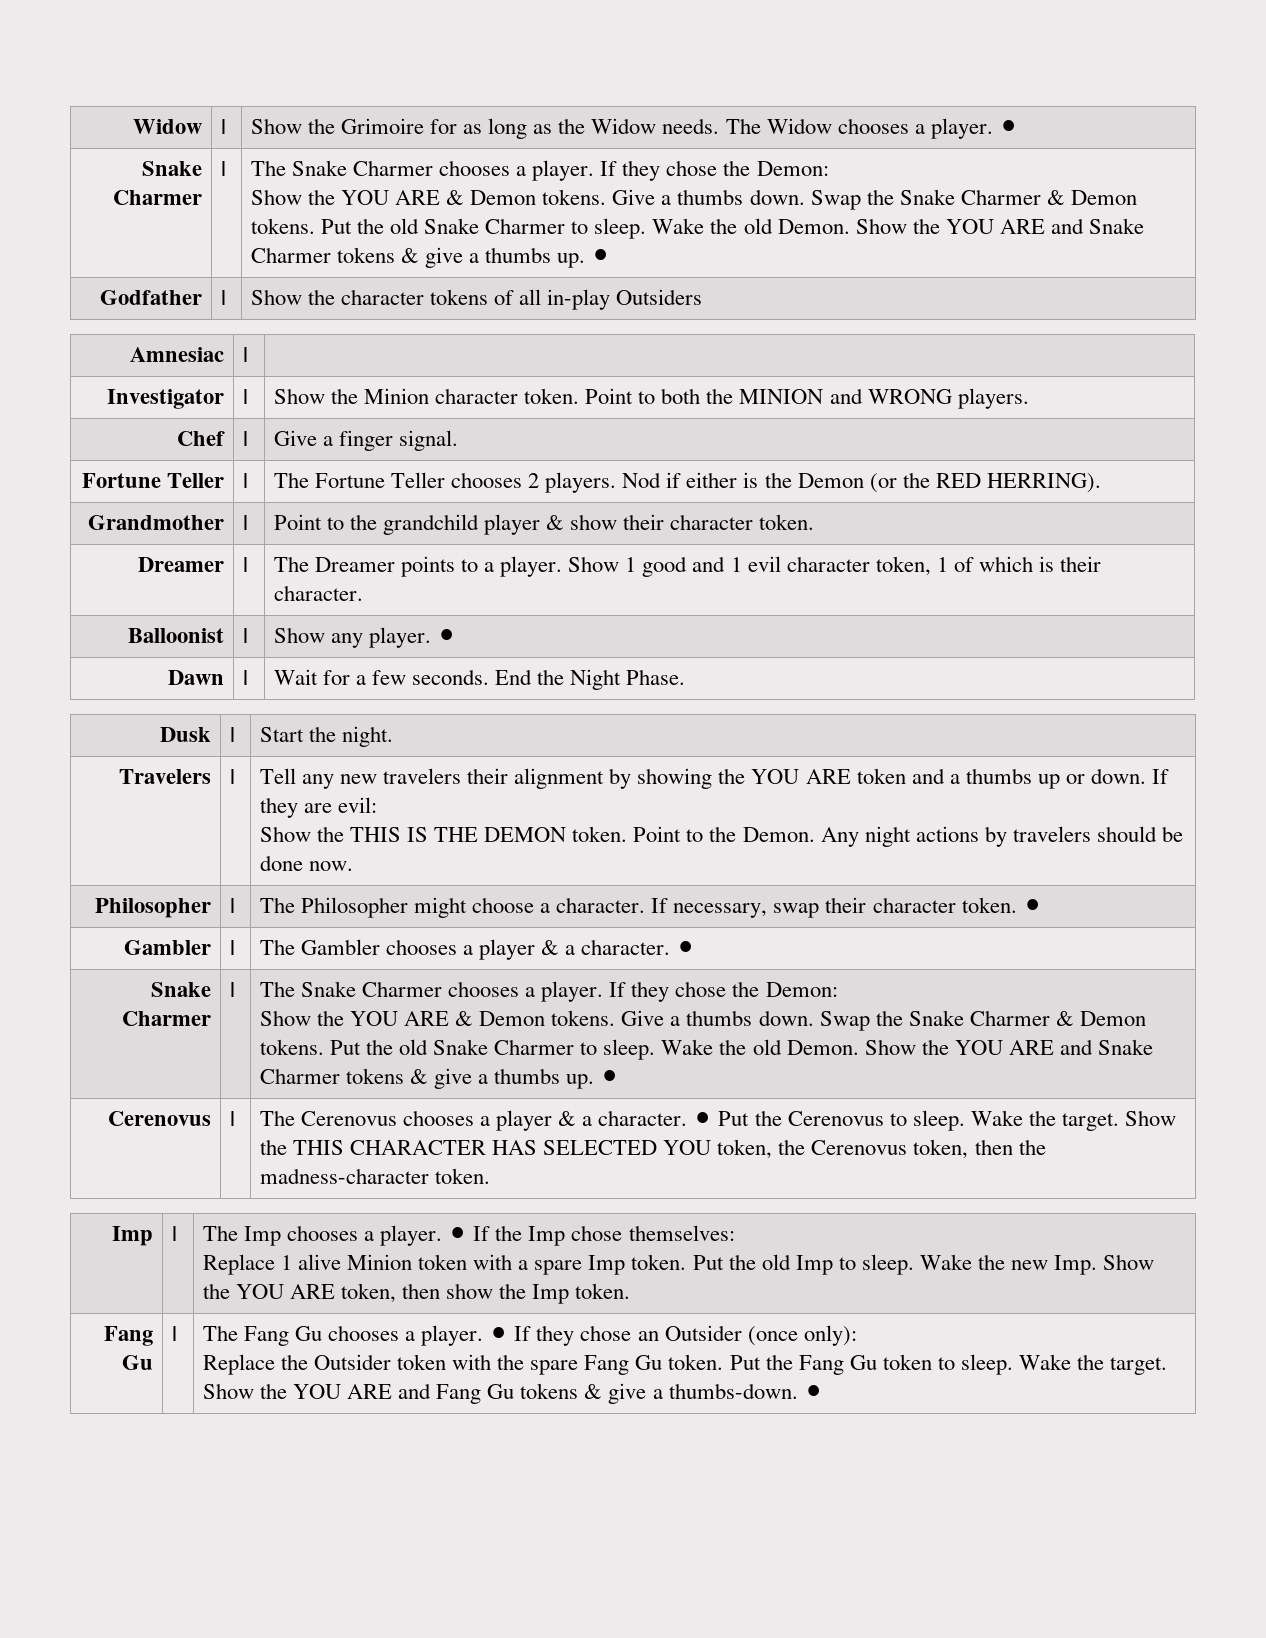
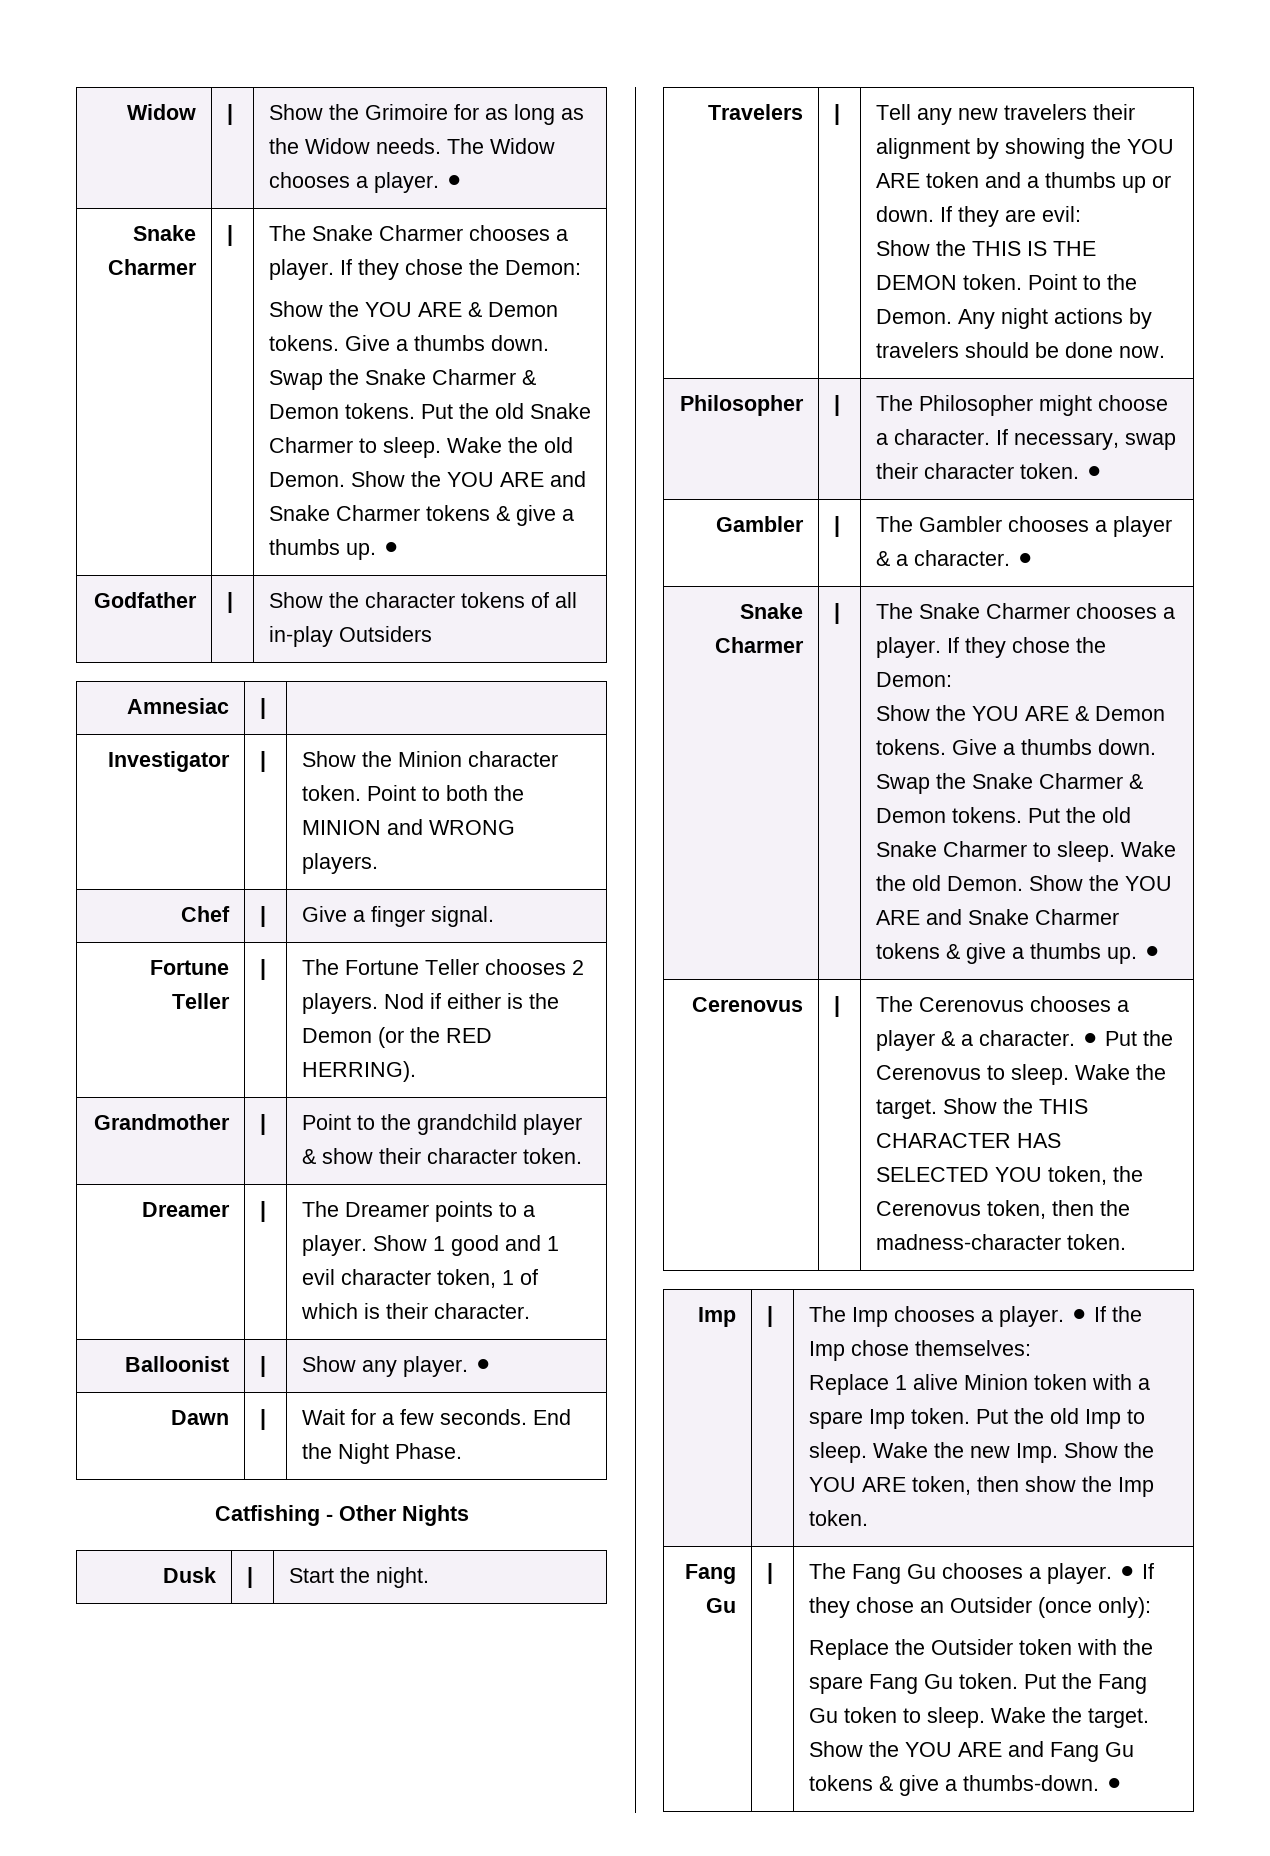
+ Catfishing - Other Nights

